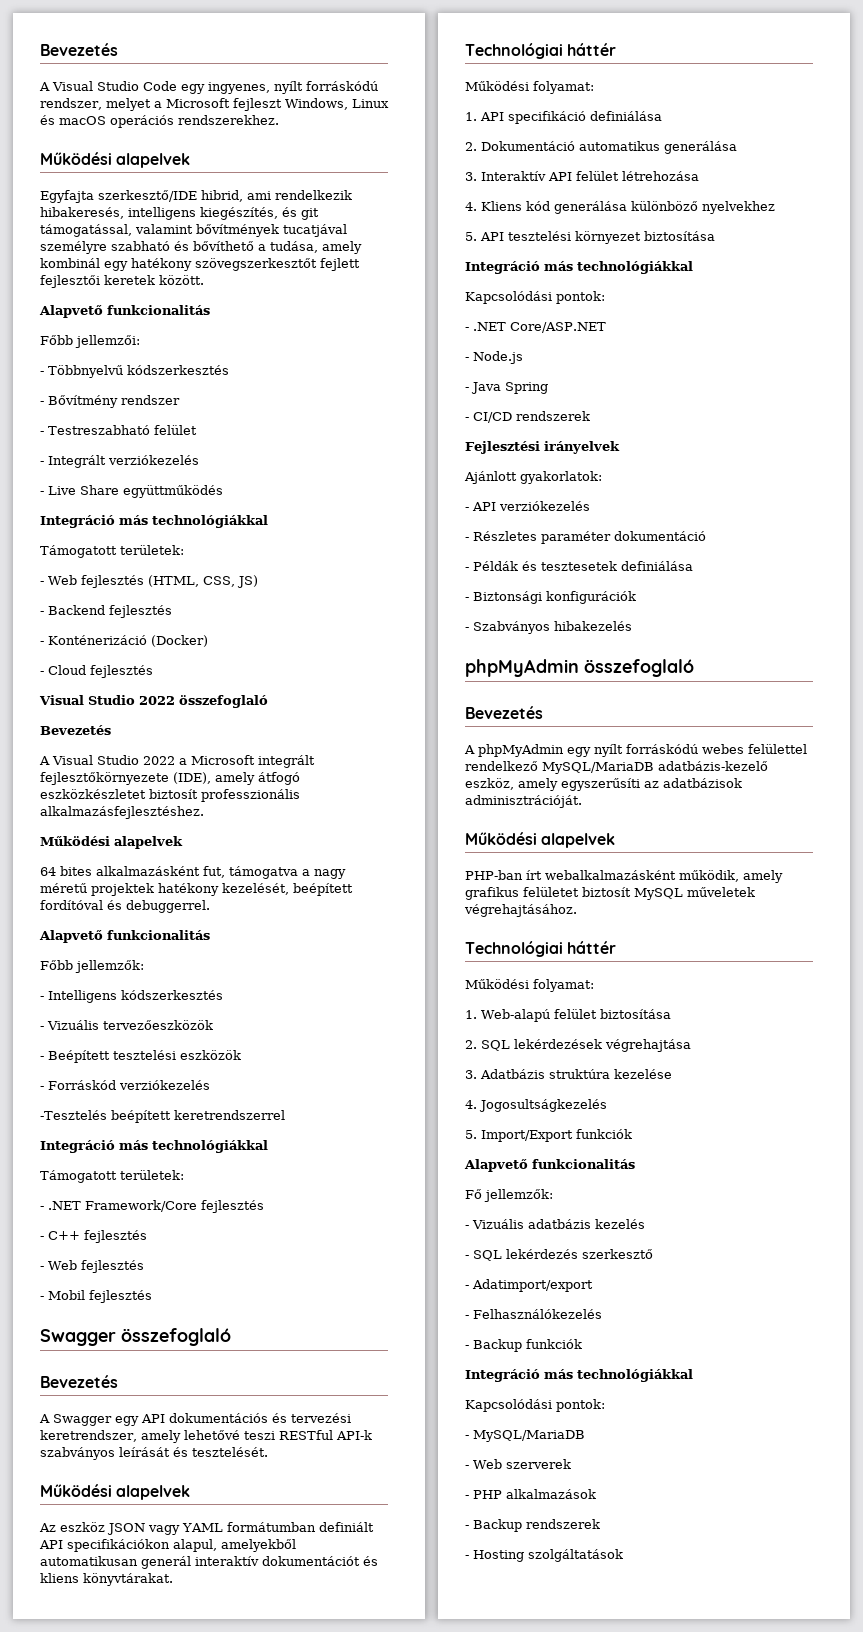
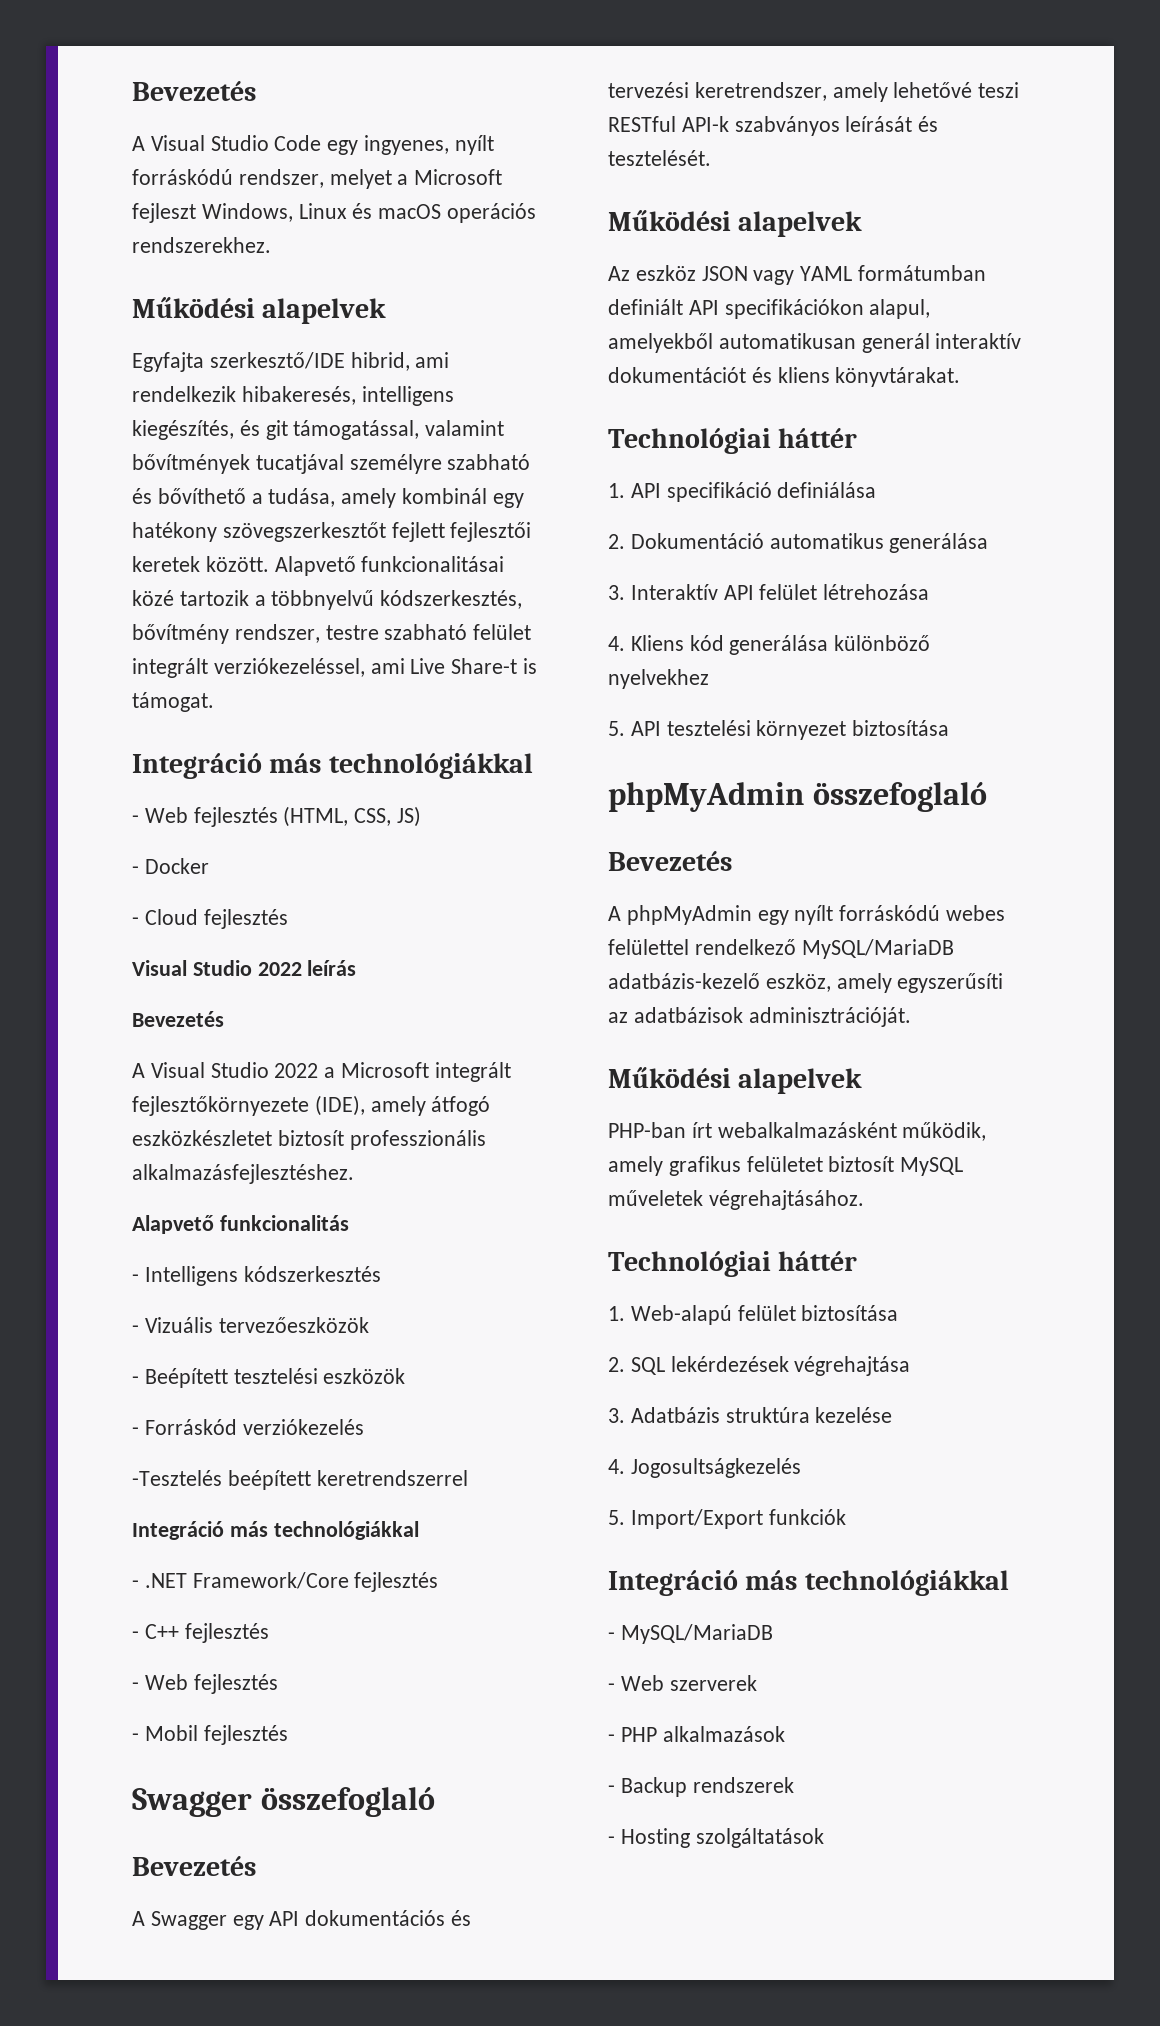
- Egyfajta szerkesztő/IDE hibrid, ami rendelkezik hibakeresés, intelligens kiegészítés, és git támogatással, valamint bővítmények tucatjával személyre szabható és bővíthető a tudása, amely kombinál egy hatékony szövegszerkesztőt fejlett fejlesztői keretek között.
- Alapvető funkcionalitás
- Főbb jellemzői:
- - Többnyelvű kódszerkesztés
- - Bővítmény rendszer
- - Testreszabható felület
- - Integrált verziókezelés
- - Live Share együttműködés
+ Egyfajta szerkesztő/IDE hibrid, ami rendelkezik hibakeresés, intelligens kiegészítés, és git támogatással, valamint bővítmények tucatjával személyre szabható és bővíthető a tudása, amely kombinál egy hatékony szövegszerkesztőt fejlett fejlesztői keretek között. Alapvető funkcionalitásai közé tartozik a többnyelvű kódszerkesztés, bővítmény rendszer, testre szabható felület integrált verziókezeléssel, ami Live Share-t is támogat.
  Integráció más technológiákkal
- Támogatott területek:
- - Backend fejlesztés
- - Konténerizáció (Docker)
+ - Docker
- Visual Studio 2022 összefoglaló
+ Visual Studio 2022 leírás
  A Visual Studio 2022 a Microsoft integrált fejlesztőkörnyezete (IDE), amely átfogó eszközkészletet biztosít professzionális alkalmazásfejlesztéshez.
- Működési alapelvek
- 64 bites alkalmazásként fut, támogatva a nagy méretű projektek hatékony kezelését, beépített fordítóval és debuggerrel.
  Alapvető funkcionalitás
- Főbb jellemzők:
  -Tesztelés beépített keretrendszerrel
  Integráció más technológiákkal
- Támogatott területek:
  Az eszköz JSON vagy YAML formátumban definiált API specifikációkon alapul, amelyekből automatikusan generál interaktív dokumentációt és kliens könyvtárakat.
  Technológiai háttér
- Működési folyamat:
  5. API tesztelési környezet biztosítása
- Integráció más technológiákkal
- Kapcsolódási pontok:
- - .NET Core/ASP.NET
- - Node.js
- - Java Spring
- - CI/CD rendszerek
- Fejlesztési irányelvek
- Ajánlott gyakorlatok:
- - API verziókezelés
- - Részletes paraméter dokumentáció
- - Példák és tesztesetek definiálása
- - Biztonsági konfigurációk
- - Szabványos hibakezelés
  PHP-ban írt webalkalmazásként működik, amely grafikus felületet biztosít MySQL műveletek végrehajtásához.
  Technológiai háttér
- Működési folyamat:
  5. Import/Export funkciók
- Alapvető funkcionalitás
- Fő jellemzők:
- - Vizuális adatbázis kezelés
- - SQL lekérdezés szerkesztő
- - Adatimport/export
- - Felhasználókezelés
- - Backup funkciók
  Integráció más technológiákkal
- Kapcsolódási pontok:

